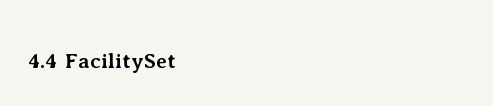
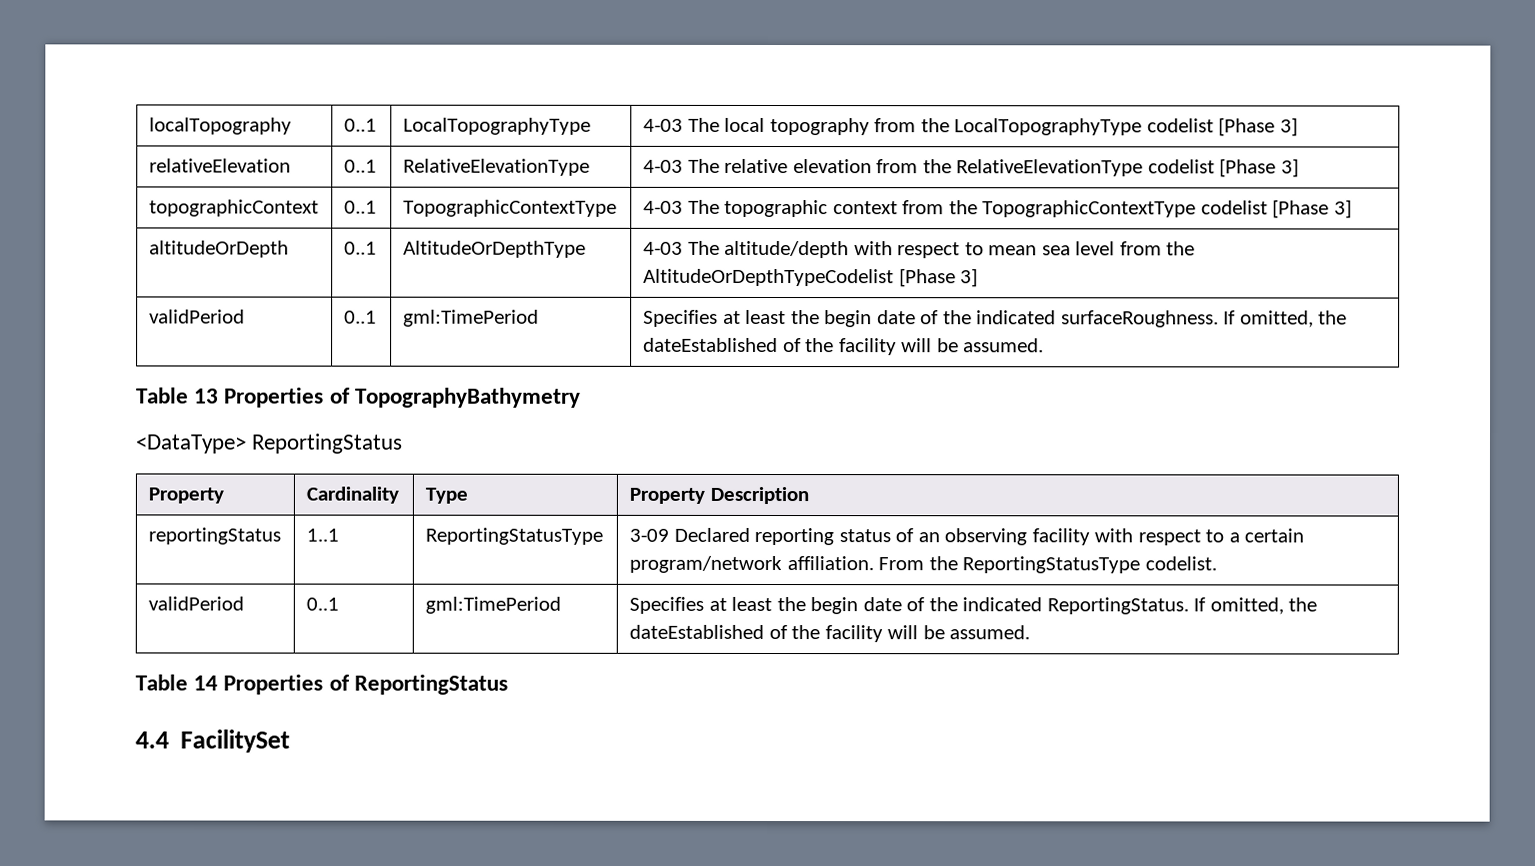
+ localTopography | 0..1 | LocalTopographyType | 4-03 The local topography from the LocalTopographyType codelist [Phase 3]
+ relativeElevation | 0..1 | RelativeElevationType | 4-03 The relative elevation from the RelativeElevationType codelist [Phase 3]
+ topographicContext | 0..1 | TopographicContextType | 4-03 The topographic context from the TopographicContextType codelist [Phase 3]
+ altitudeOrDepth | 0..1 | AltitudeOrDepthType | 4-03 The altitude/depth with respect to mean sea level from the AltitudeOrDepthTypeCodelist [Phase 3]
+ validPeriod | 0..1 | gml:TimePeriod | Specifies at least the begin date of the indicated surfaceRoughness. If omitted, the dateEstablished of the facility will be assumed.
+ Table 13 Properties of TopographyBathymetry
+ <DataType> ReportingStatus
+ Property | Cardinality | Type | Property Description
+ reportingStatus | 1..1 | ReportingStatusType | 3-09 Declared reporting status of an observing facility with respect to a certain program/network affiliation. From the ReportingStatusType codelist.
+ validPeriod | 0..1 | gml:TimePeriod | Specifies at least the begin date of the indicated ReportingStatus. If omitted, the dateEstablished of the facility will be assumed.
+ Table 14 Properties of ReportingStatus

